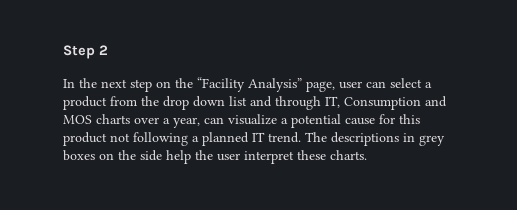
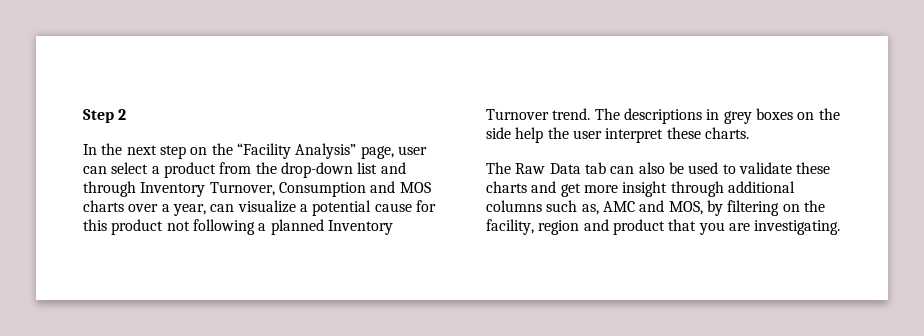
- In the next step on the “Facility Analysis” page, user can select a product from the drop down list and through IT, Consumption and MOS charts over a year, can visualize a potential cause for this product not following a planned IT trend.
+ In the next step on the “Facility Analysis” page, user can select a product from the drop-down list and through Inventory Turnover, Consumption and MOS charts over a year, can visualize a potential cause for this product not following a planned Inventory Turnover trend.
+ The Raw Data tab can also be used to validate these charts and get more insight through additional columns such as, AMC and MOS, by filtering on the facility, region and product that you are investigating.

